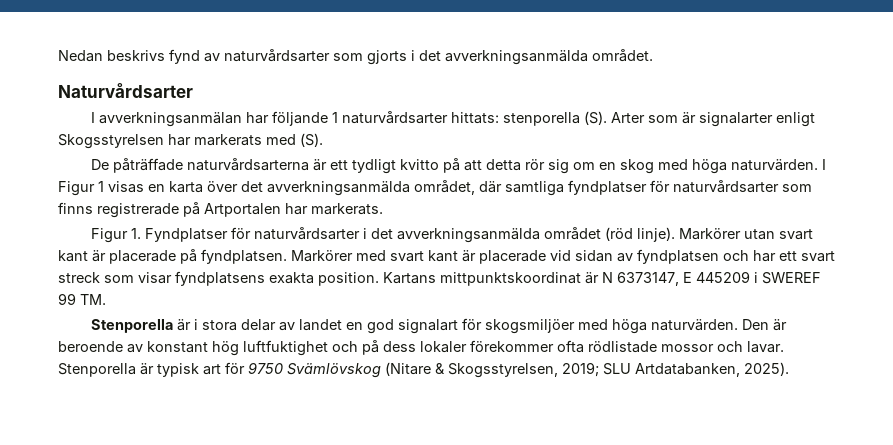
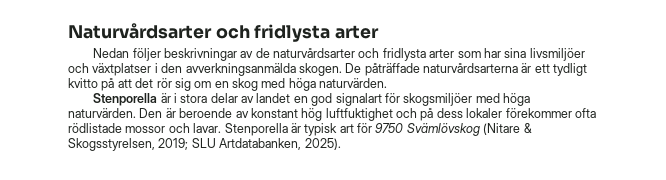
- Nedan beskrivs fynd av naturvårdsarter som gjorts i det avverkningsanmälda området.
- Naturvårdsarter
- I avverkningsanmälan har följande 1 naturvårdsarter hittats: stenporella (S). Arter som är signalarter enligt Skogsstyrelsen har markerats med (S).
- De påträffade naturvårdsarterna är ett tydligt kvitto på att detta rör sig om en skog med höga naturvärden. I Figur 1 visas en karta över det avverkningsanmälda området, där samtliga fyndplatser för naturvårdsarter som finns registrerade på Artportalen har markerats.
- Figur 1. Fyndplatser för naturvårdsarter i det avverkningsanmälda området (röd linje). Markörer utan svart kant är placerade på fyndplatsen. Markörer med svart kant är placerade vid sidan av fyndplatsen och har ett svart streck som visar fyndplatsens exakta position. Kartans mittpunktskoordinat är N 6373147, E 445209 i SWEREF 99 TM.
+ Naturvårdsarter och fridlysta arter
+ Nedan följer beskrivningar av de naturvårdsarter och fridlysta arter som har sina livsmiljöer och växtplatser i den avverkningsanmälda skogen. De påträffade naturvårdsarterna är ett tydligt kvitto på att det rör sig om en skog med höga naturvärden.

